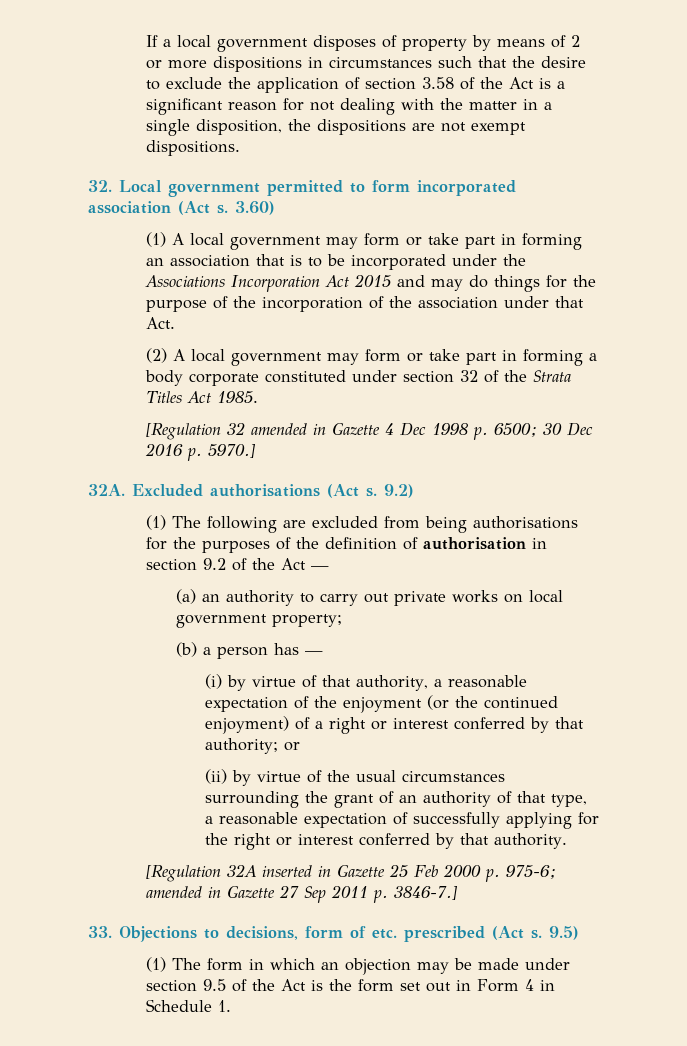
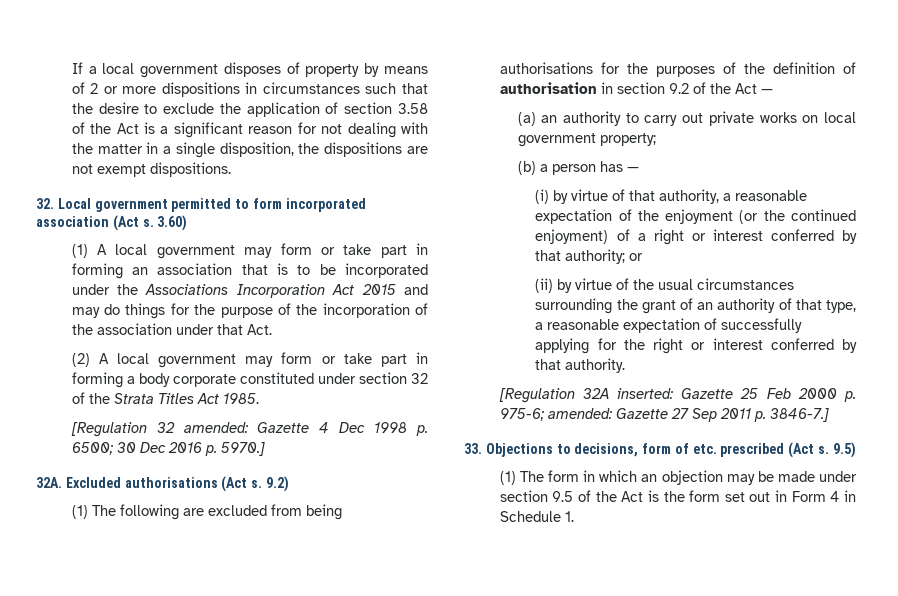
- [Regulation 32 amended in Gazette 4 Dec 1998 p. 6500; 30 Dec 2016 p. 5970.]
+ [Regulation 32 amended: Gazette 4 Dec 1998 p. 6500; 30 Dec 2016 p. 5970.]
- [Regulation 32A inserted in Gazette 25 Feb 2000 p. 975-6; amended in Gazette 27 Sep 2011 p. 3846-7.]
+ [Regulation 32A inserted: Gazette 25 Feb 2000 p. 975-6; amended: Gazette 27 Sep 2011 p. 3846-7.]

